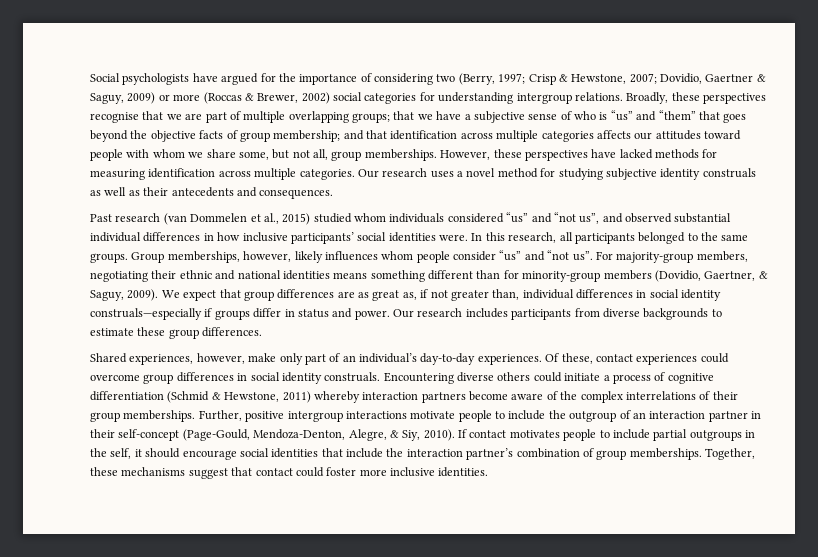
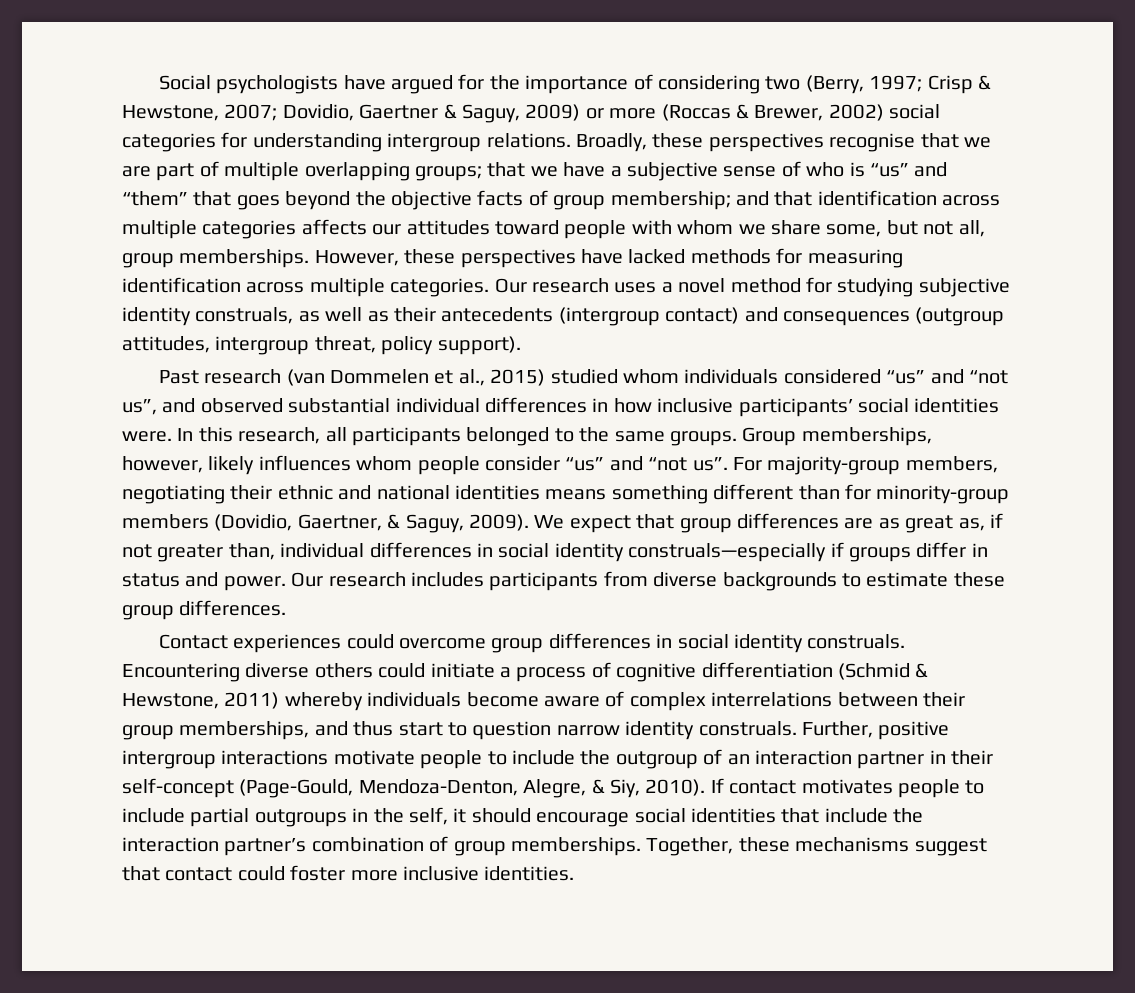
- Our research uses a novel method for studying subjective identity construals as well as their antecedents and consequences.
+ Our research uses a novel method for studying subjective identity construals, as well as their antecedents (intergroup contact) and consequences (outgroup attitudes, intergroup threat, policy support).
- Shared experiences, however, make only part of an individual’s day-to-day experiences. Of these, contact experiences could overcome group differences in social identity construals.
+ Contact experiences could overcome group differences in social identity construals.
- Encountering diverse others could initiate a process of cognitive differentiation (Schmid & Hewstone, 2011) whereby interaction partners become aware of the complex interrelations of their group memberships.
+ Encountering diverse others could initiate a process of cognitive differentiation (Schmid & Hewstone, 2011) whereby individuals become aware of complex interrelations between their group memberships, and thus start to question narrow identity construals.

